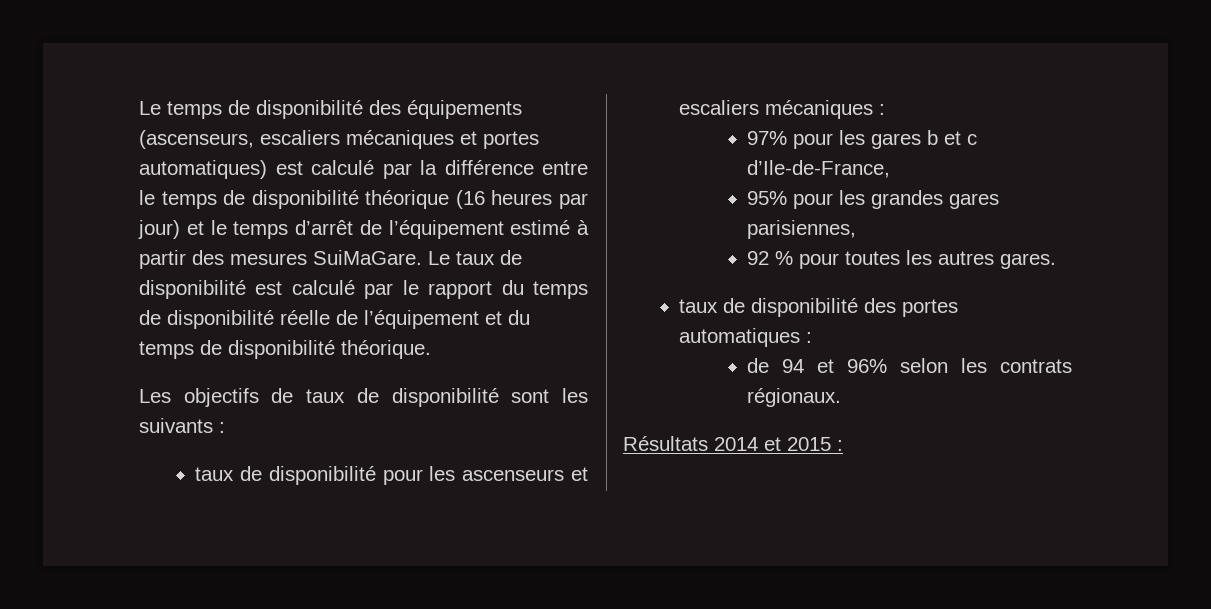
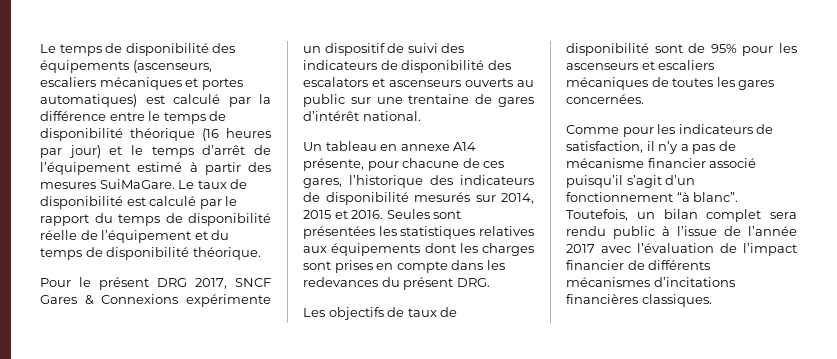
+ Pour le présent DRG 2017, SNCF Gares & Connexions expérimente un dispositif de suivi des indicateurs de disponibilité des escalators et ascenseurs ouverts au public sur une trentaine de gares d’intérêt national.
+ Un tableau en annexe A14 présente, pour chacune de ces gares, l’historique des indicateurs de disponibilité mesurés sur 2014, 2015 et 2016. Seules sont présentées les statistiques relatives aux équipements dont les charges sont prises en compte dans les redevances du présent DRG.
- Les objectifs de taux de disponibilité sont les suivants :
- taux de disponibilité pour les ascenseurs et escaliers mécaniques :
- 97% pour les gares b et c d’Ile-de-France,
- 95% pour les grandes gares parisiennes,
- 92 % pour toutes les autres gares.
- taux de disponibilité des portes automatiques :
- de 94 et 96% selon les contrats régionaux.
- Résultats 2014 et 2015 :
+ Les objectifs de taux de disponibilité sont de 95% pour les ascenseurs et escaliers mécaniques de toutes les gares concernées.
+ Comme pour les indicateurs de satisfaction, il n’y a pas de mécanisme financier associé puisqu’il s’agit d’un fonctionnement “à blanc”. Toutefois, un bilan complet sera rendu public à l’issue de l’année 2017 avec l’évaluation de l’impact financier de différents mécanismes d’incitations financières classiques.

